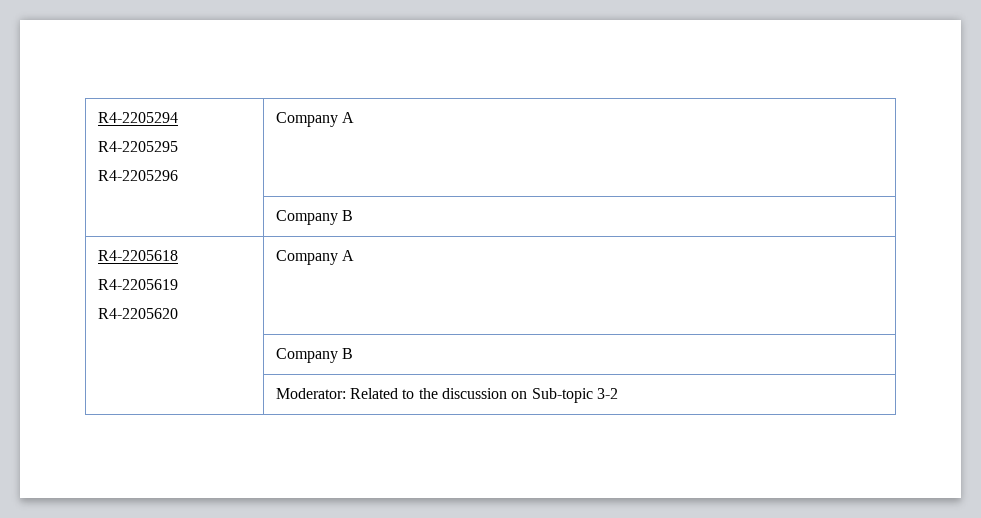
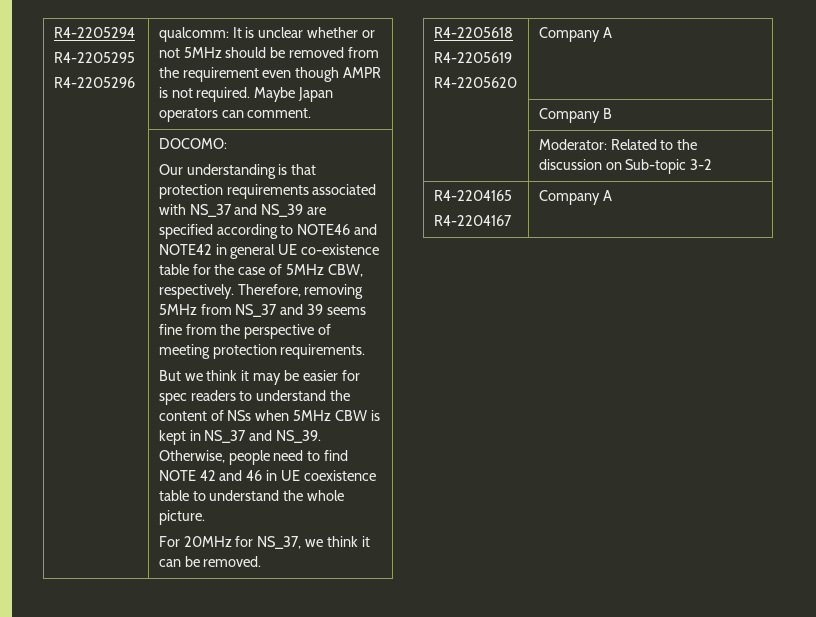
  R4-2205294
  R4-2205295
- R4-2205296 | Company A
- | Company B
+ R4-2205296 | qualcomm: It is unclear whether or not 5MHz should be removed from the requirement even though AMPR is not required. Maybe Japan operators can comment.
+ | DOCOMO:
+ Our understanding is that protection requirements associated with NS_37 and NS_39 are specified according to NOTE46 and NOTE42 in general UE co-existence table for the case of 5MHz CBW, respectively. Therefore, removing 5MHz from NS_37 and 39 seems fine from the perspective of meeting protection requirements.
+ But we think it may be easier for spec readers to understand the content of NSs when 5MHz CBW is kept in NS_37 and NS_39. Otherwise, people need to find NOTE 42 and 46 in UE coexistence table to understand the whole picture.
+ For 20MHz for NS_37, we think it can be removed.
+ R4-2204165
+ R4-2204167 | Company A

